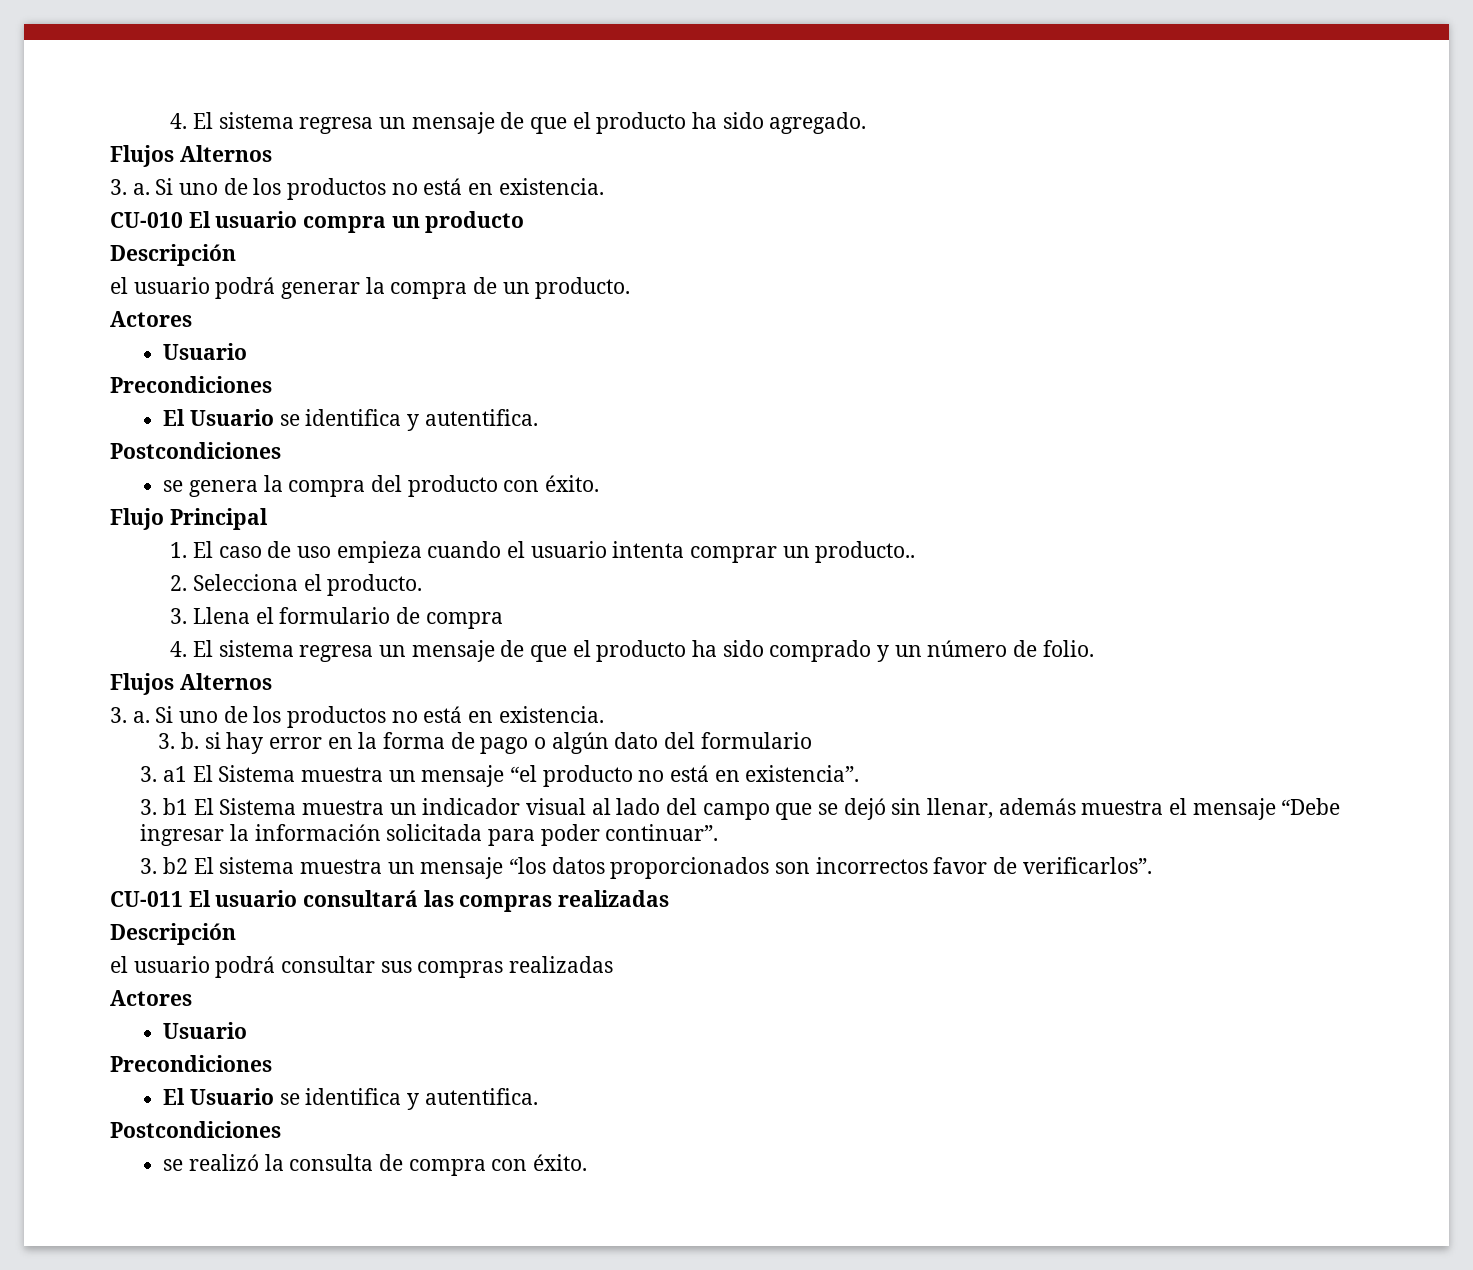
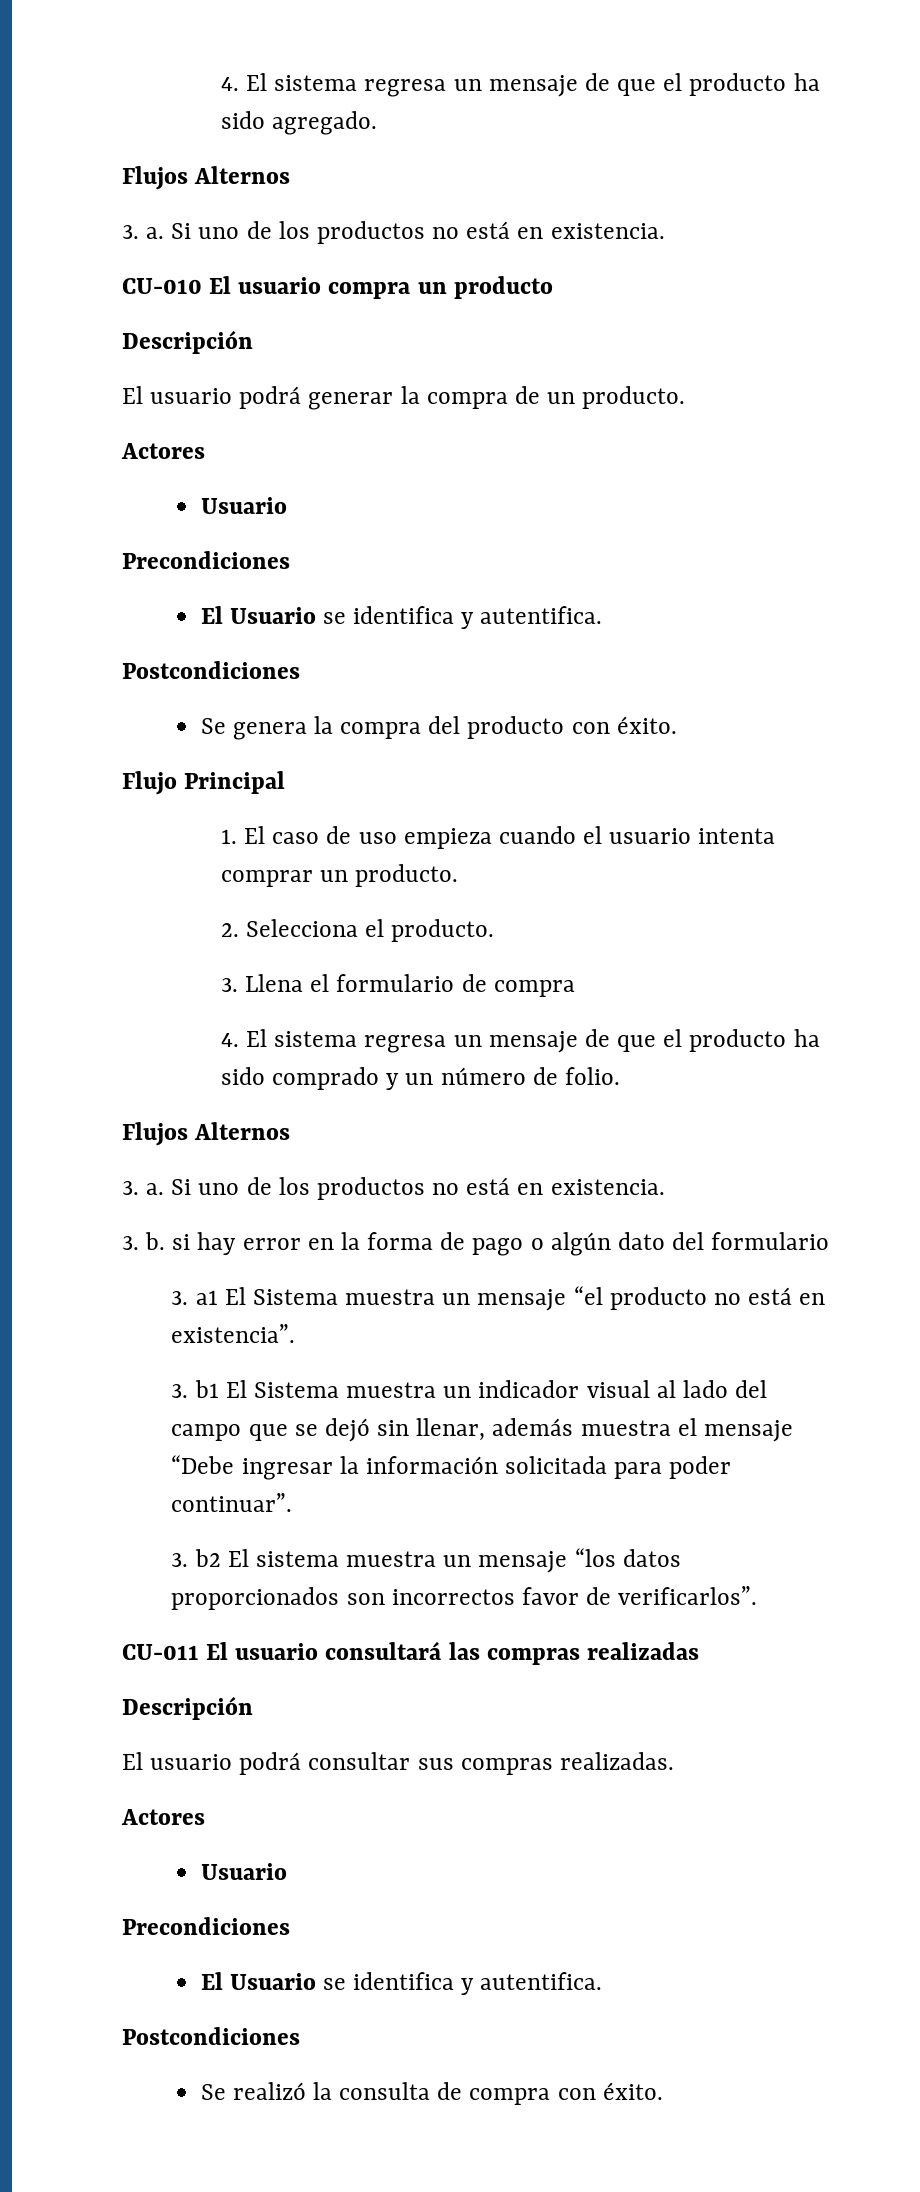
- el usuario podrá generar la compra de un producto.
+ El usuario podrá generar la compra de un producto.
- se genera la compra del producto con éxito.
+ Se genera la compra del producto con éxito.
- 1. El caso de uso empieza cuando el usuario intenta comprar un producto..
+ 1. El caso de uso empieza cuando el usuario intenta comprar un producto.
- el usuario podrá consultar sus compras realizadas
+ El usuario podrá consultar sus compras realizadas.
- se realizó la consulta de compra con éxito.
+ Se realizó la consulta de compra con éxito.

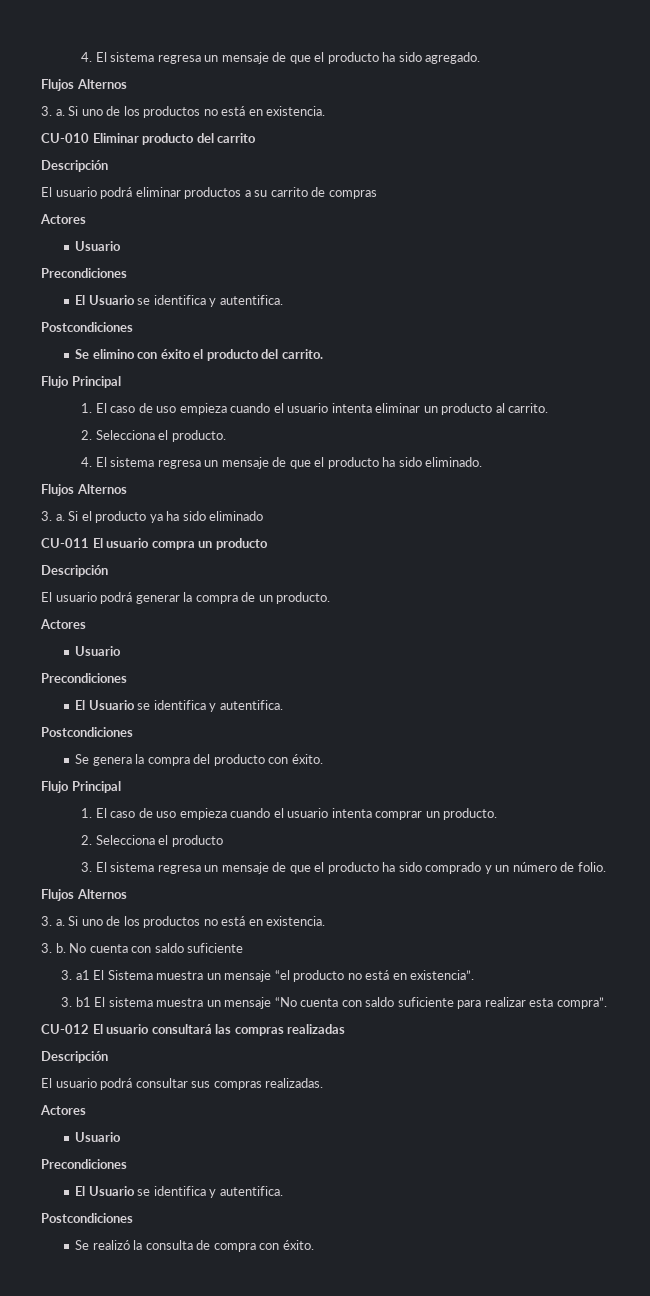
- CU-010 El usuario compra un producto
+ CU-010 Eliminar producto del carrito
+ Descripción
+ El usuario podrá eliminar productos a su carrito de compras
+ Actores
+ Usuario
+ Precondiciones
+ El Usuario se identifica y autentifica.
+ Postcondiciones
+ Se elimino con éxito el producto del carrito.
+ Flujo Principal
+ 1. El caso de uso empieza cuando el usuario intenta eliminar un producto al carrito.
+ 2. Selecciona el producto.
+ 4. El sistema regresa un mensaje de que el producto ha sido eliminado.
+ Flujos Alternos
+ 3. a. Si el producto ya ha sido eliminado
+ CU-011 El usuario compra un producto
- 2. Selecciona el producto.
- 3. Llena el formulario de compra
- 4. El sistema regresa un mensaje de que el producto ha sido comprado y un número de folio.
+ 2. Selecciona el producto
+ 3. El sistema regresa un mensaje de que el producto ha sido comprado y un número de folio.
- 3. b. si hay error en la forma de pago o algún dato del formulario
+ 3. b. No cuenta con saldo suficiente
- 3. b1 El Sistema muestra un indicador visual al lado del campo que se dejó sin llenar, además muestra el mensaje “Debe ingresar la información solicitada para poder continuar”.
- 3. b2 El sistema muestra un mensaje “los datos proporcionados son incorrectos favor de verificarlos”.
- CU-011 El usuario consultará las compras realizadas
+ 3. b1 El sistema muestra un mensaje “No cuenta con saldo suficiente para realizar esta compra”.
+ CU-012 El usuario consultará las compras realizadas

